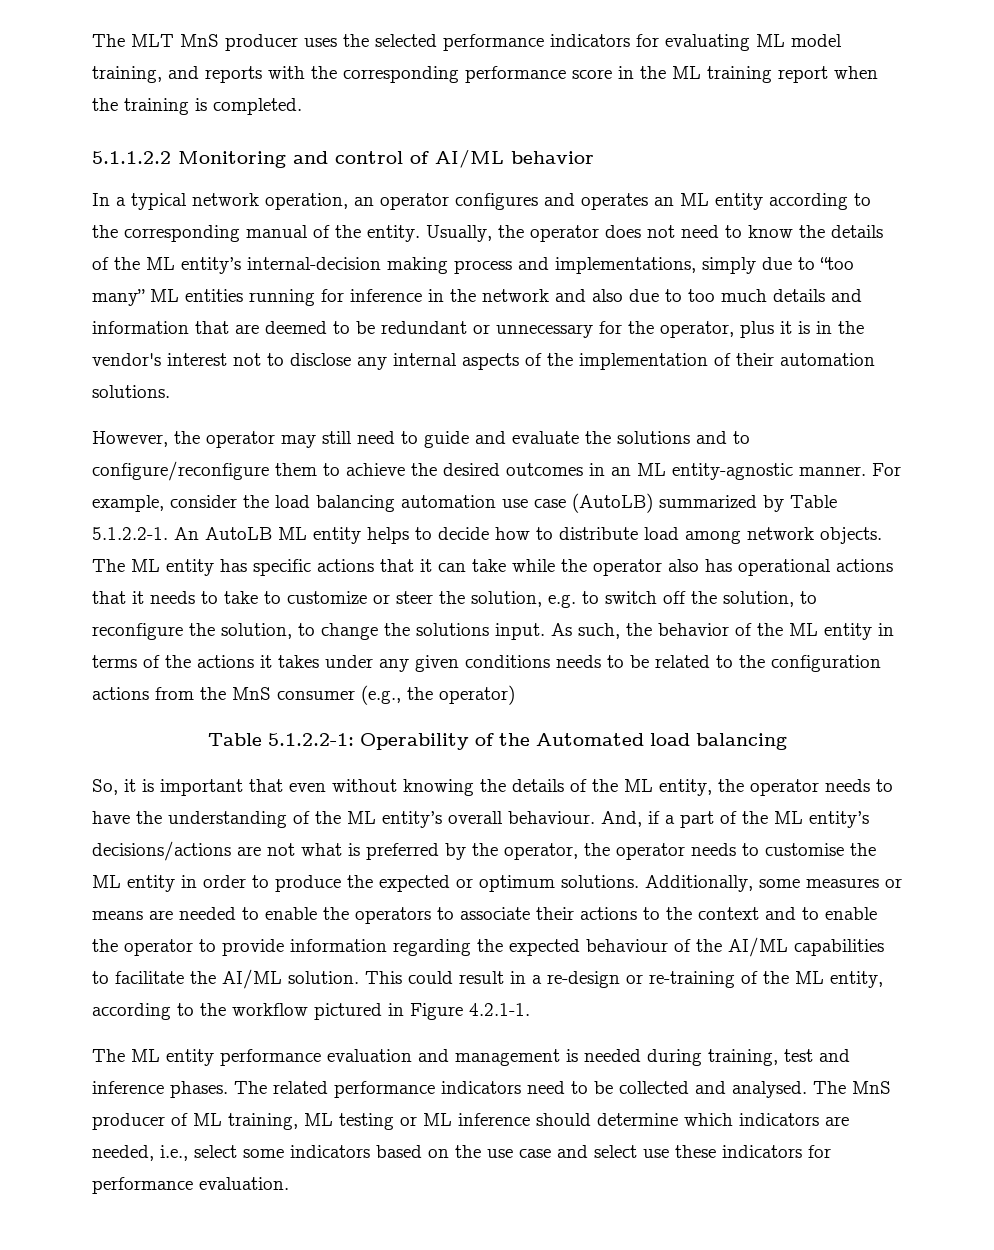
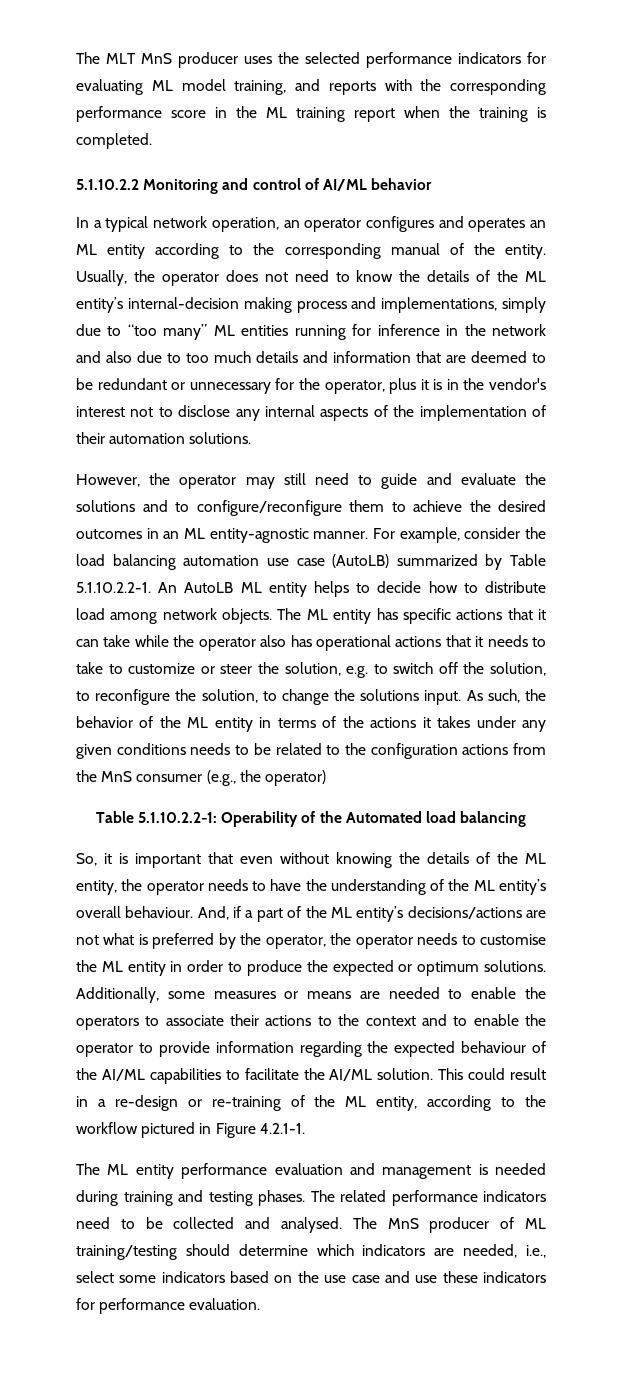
- 5.1.1.2.2 Monitoring and control of AI/ML behavior
+ 5.1.10.2.2 Monitoring and control of AI/ML behavior
- For example, consider the load balancing automation use case (AutoLB) summarized by Table 5.1.2.2-1. An AutoLB ML entity helps to decide how to distribute load among network objects.
+ For example, consider the load balancing automation use case (AutoLB) summarized by Table 5.1.10.2.2-1. An AutoLB ML entity helps to decide how to distribute load among network objects.
- Table 5.1.2.2-1: Operability of the Automated load balancing
+ Table 5.1.10.2.2-1: Operability of the Automated load balancing
- The ML entity performance evaluation and management is needed during training, test and inference phases.
+ The ML entity performance evaluation and management is needed during training and testing phases.
- The MnS producer of ML training, ML testing or ML inference should determine which indicators are needed, i.e., select some indicators based on the use case and select use these indicators for performance evaluation.
+ The MnS producer of ML training/testing should determine which indicators are needed, i.e., select some indicators based on the use case and use these indicators for performance evaluation.

